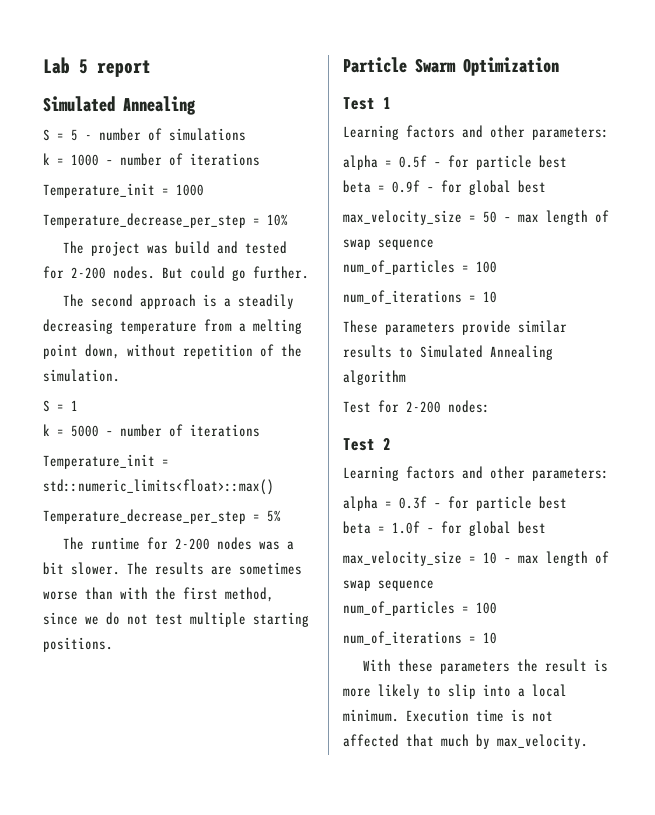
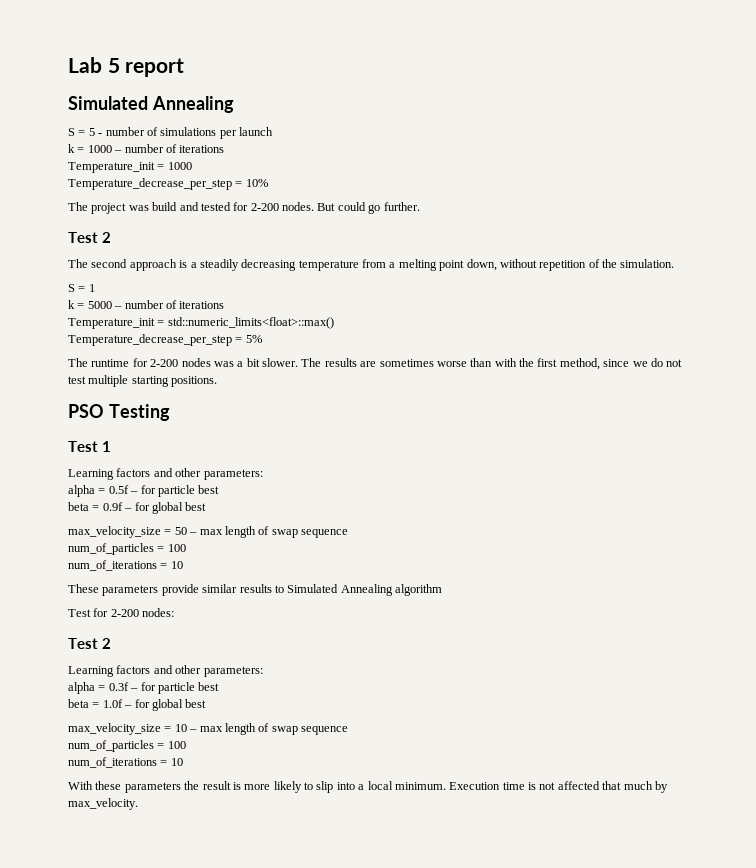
- S = 5 - number of simulations
+ S = 5 - number of simulations per launch
  But could go further.
+ Test 2
- Particle Swarm Optimization
+ PSO Testing

